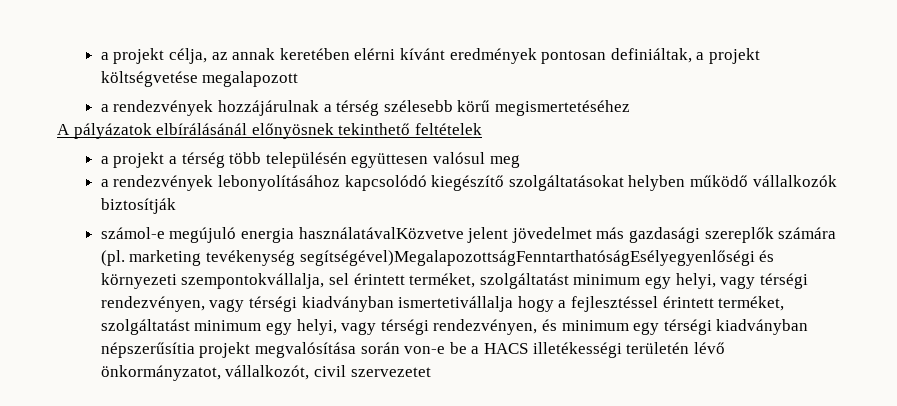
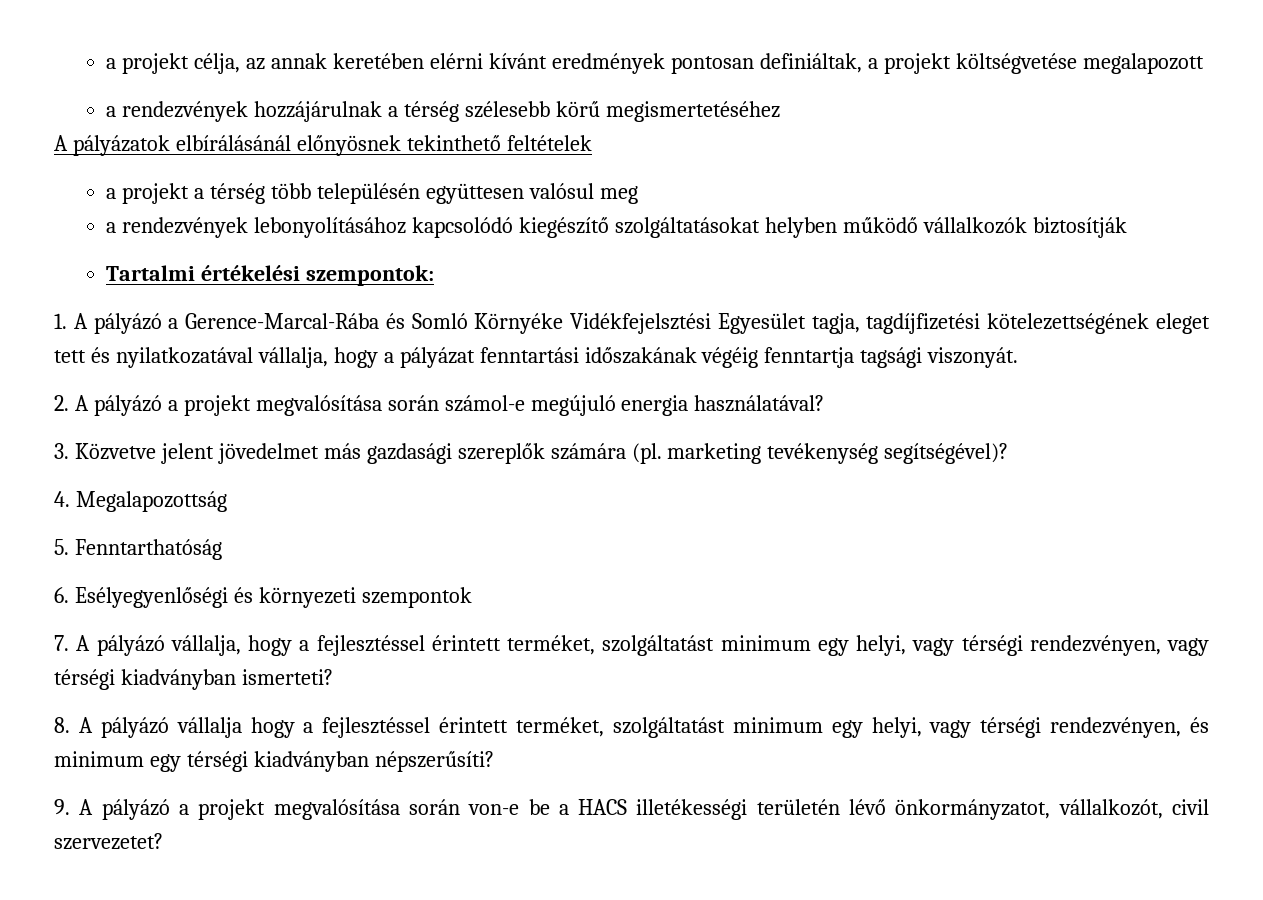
- számol-e megújuló energia használatávalKözvetve jelent jövedelmet más gazdasági szereplők számára (pl. marketing tevékenység segítségével)MegalapozottságFenntarthatóságEsélyegyenlőségi és környezeti szempontokvállalja, sel érintett terméket, szolgáltatást minimum egy helyi, vagy térségi rendezvényen, vagy térségi kiadványban ismertetivállalja hogy a fejlesztéssel érintett terméket, szolgáltatást minimum egy helyi, vagy térségi rendezvényen, és minimum egy térségi kiadványban népszerűsítia projekt megvalósítása során von-e be a HACS illetékességi területén lévő önkormányzatot, vállalkozót, civil szervezetet
+ Tartalmi értékelési szempontok:
+ 1. A pályázó a Gerence-Marcal-Rába és Somló Környéke Vidékfejelsztési Egyesület tagja, tagdíjfizetési kötelezettségének eleget tett és nyilatkozatával vállalja, hogy a pályázat fenntartási időszakának végéig fenntartja tagsági viszonyát.
+ 2. A pályázó a projekt megvalósítása során számol-e megújuló energia használatával?
+ 3. Közvetve jelent jövedelmet más gazdasági szereplők számára (pl. marketing tevékenység segítségével)?
+ 4. Megalapozottság
+ 5. Fenntarthatóság
+ 6. Esélyegyenlőségi és környezeti szempontok
+ 7. A pályázó vállalja, hogy a fejlesztéssel érintett terméket, szolgáltatást minimum egy helyi, vagy térségi rendezvényen, vagy térségi kiadványban ismerteti?
+ 8. A pályázó vállalja hogy a fejlesztéssel érintett terméket, szolgáltatást minimum egy helyi, vagy térségi rendezvényen, és minimum egy térségi kiadványban népszerűsíti?
+ 9. A pályázó a projekt megvalósítása során von-e be a HACS illetékességi területén lévő önkormányzatot, vállalkozót, civil szervezetet?

